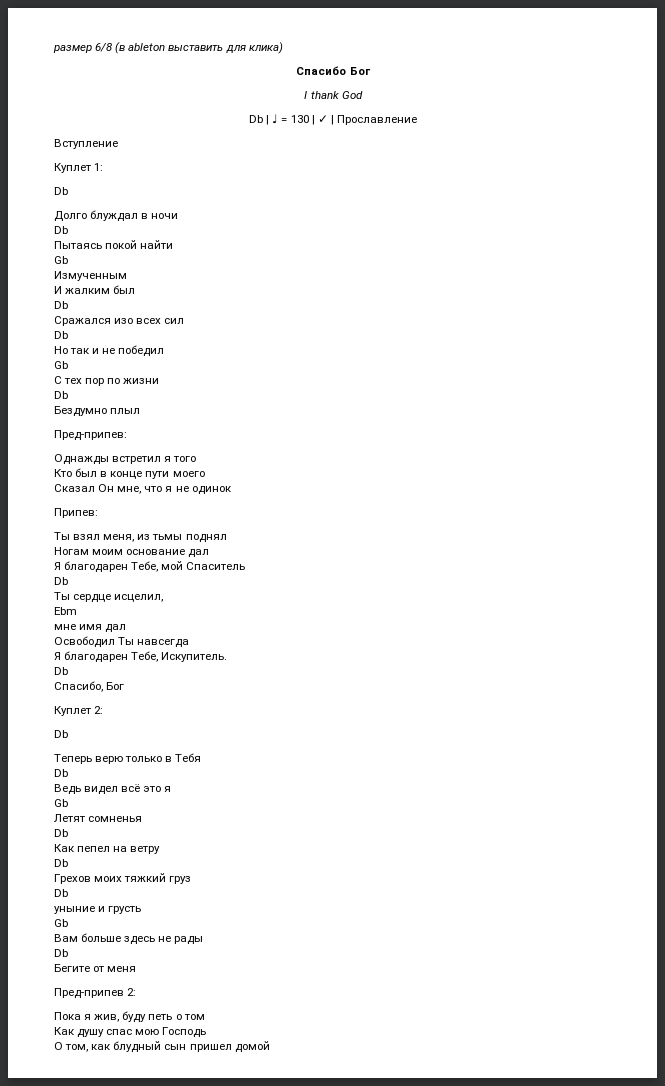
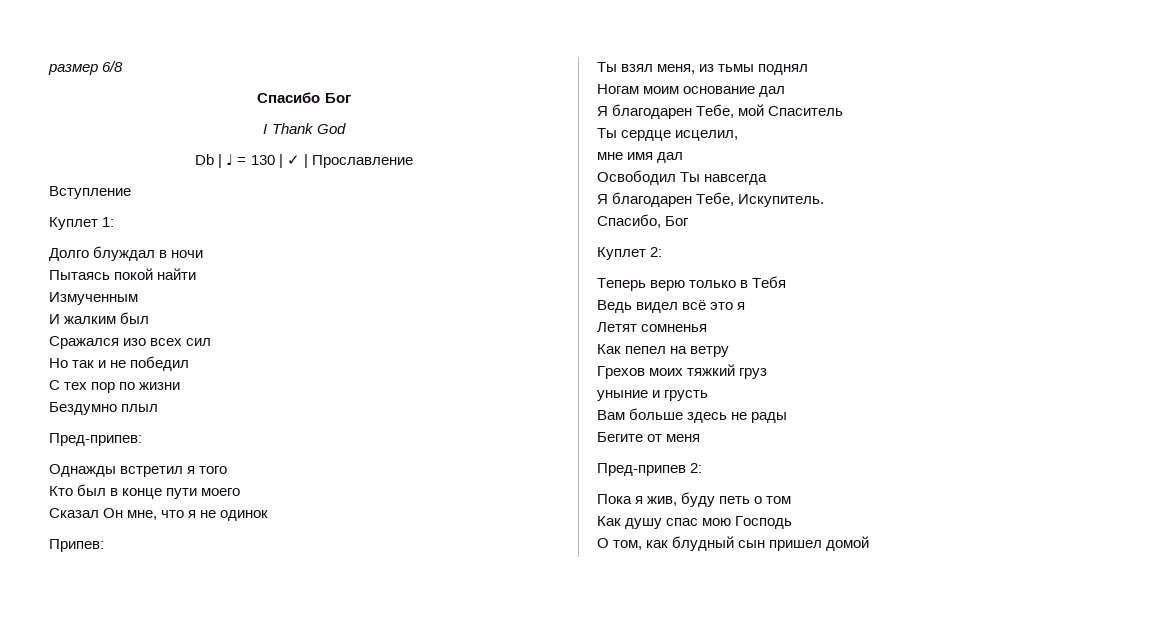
- размер 6/8 (в ableton выставить для клика)
+ размер 6/8
- I thank God
+ I Thank God
  Куплет 1:
- Db
  Долго блуждал в ночи
- Db
  Пытаясь покой найти
- Gb
  И жалким был
- Db
  Сражался изо всех сил
- Db
  Но так и не победил
- Gb
  С тех пор по жизни
- Db
  Я благодарен Тебе, мой Спаситель
- Db
- Ebm
  Я благодарен Тебе, Искупитель.
- Db
  Куплет 2:
- Db
  Теперь верю только в Тебя
- Db
  Ведь видел всё это я
- Gb
  Летят сомненья
- Db
  Как пепел на ветру
- Db
  Грехов моих тяжкий груз
- Db
  уныние и грусть
- Gb
  Вам больше здесь не рады
- Db

